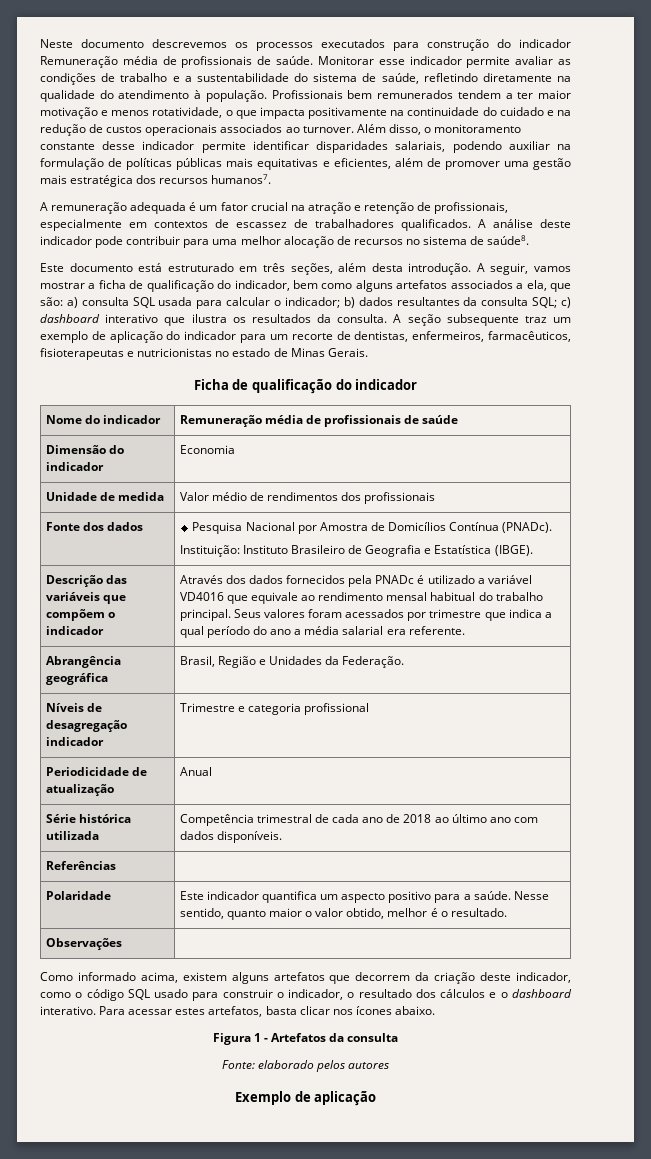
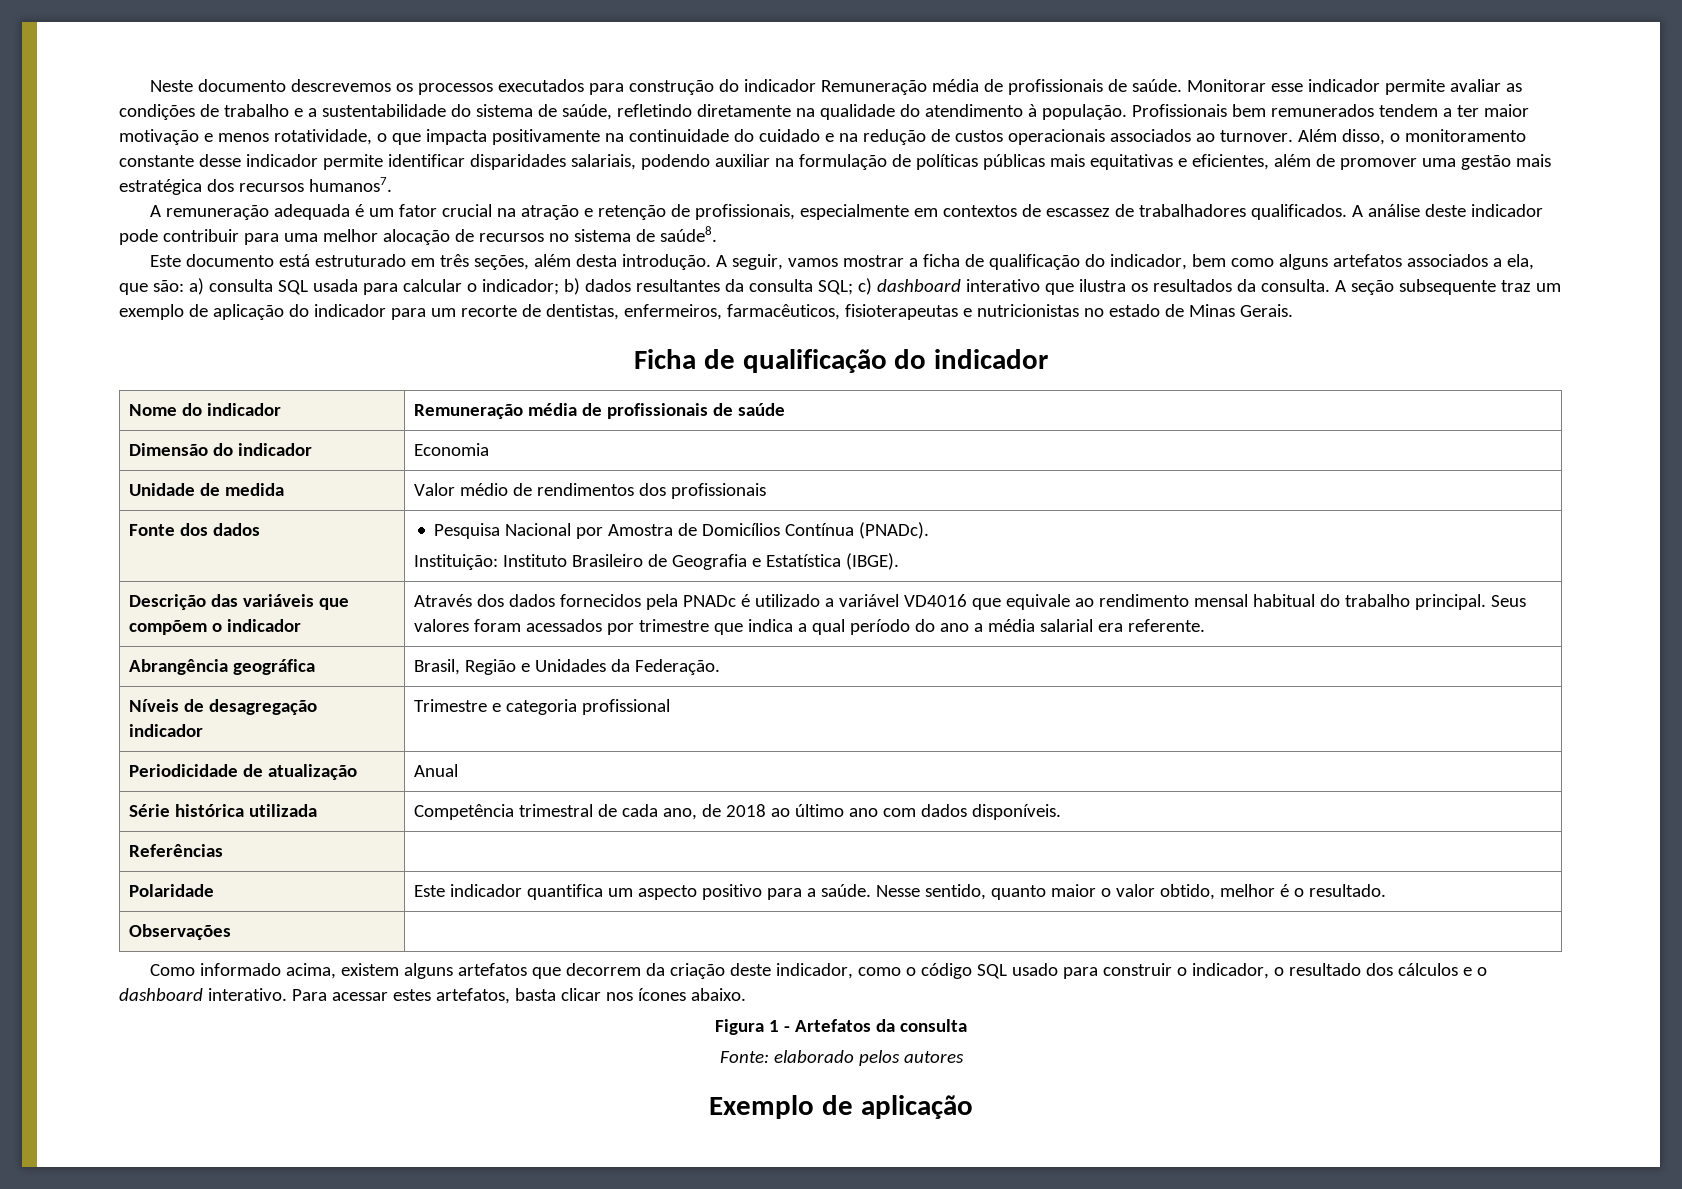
- Série histórica utilizada | Competência trimestral de cada ano de 2018 ao último ano com dados disponíveis.
+ Série histórica utilizada | Competência trimestral de cada ano, de 2018 ao último ano com dados disponíveis.

